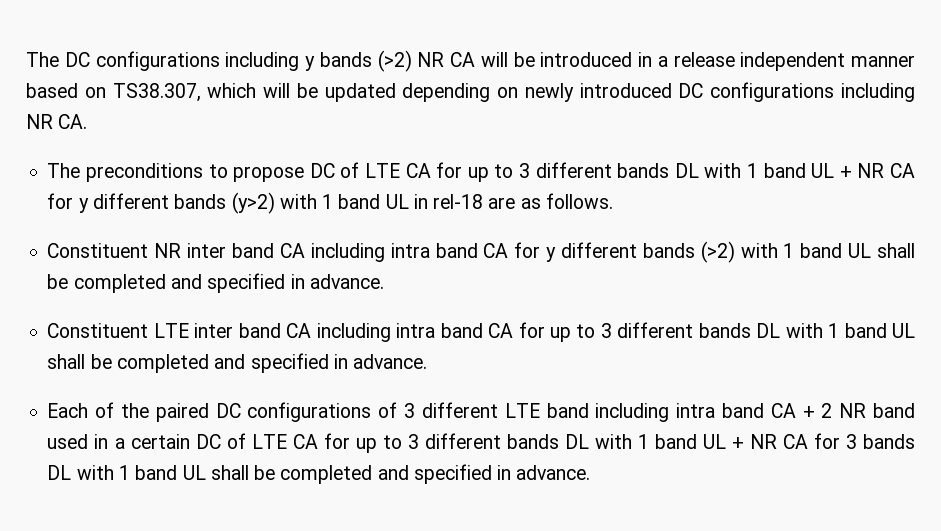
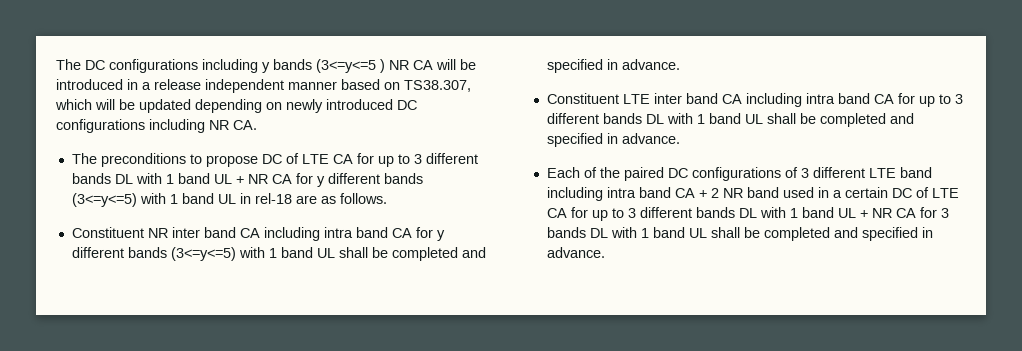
- The DC configurations including y bands (>2) NR CA will be introduced in a release independent manner based on TS38.307, which will be updated depending on newly introduced DC configurations including NR CA.
+ The DC configurations including y bands (3<=y<=5 ) NR CA will be introduced in a release independent manner based on TS38.307, which will be updated depending on newly introduced DC configurations including NR CA.
- The preconditions to propose DC of LTE CA for up to 3 different bands DL with 1 band UL + NR CA for y different bands (y>2) with 1 band UL in rel-18 are as follows.
+ The preconditions to propose DC of LTE CA for up to 3 different bands DL with 1 band UL + NR CA for y different bands (3<=y<=5) with 1 band UL in rel-18 are as follows.
- Constituent NR inter band CA including intra band CA for y different bands (>2) with 1 band UL shall be completed and specified in advance.
+ Constituent NR inter band CA including intra band CA for y different bands (3<=y<=5) with 1 band UL shall be completed and specified in advance.

